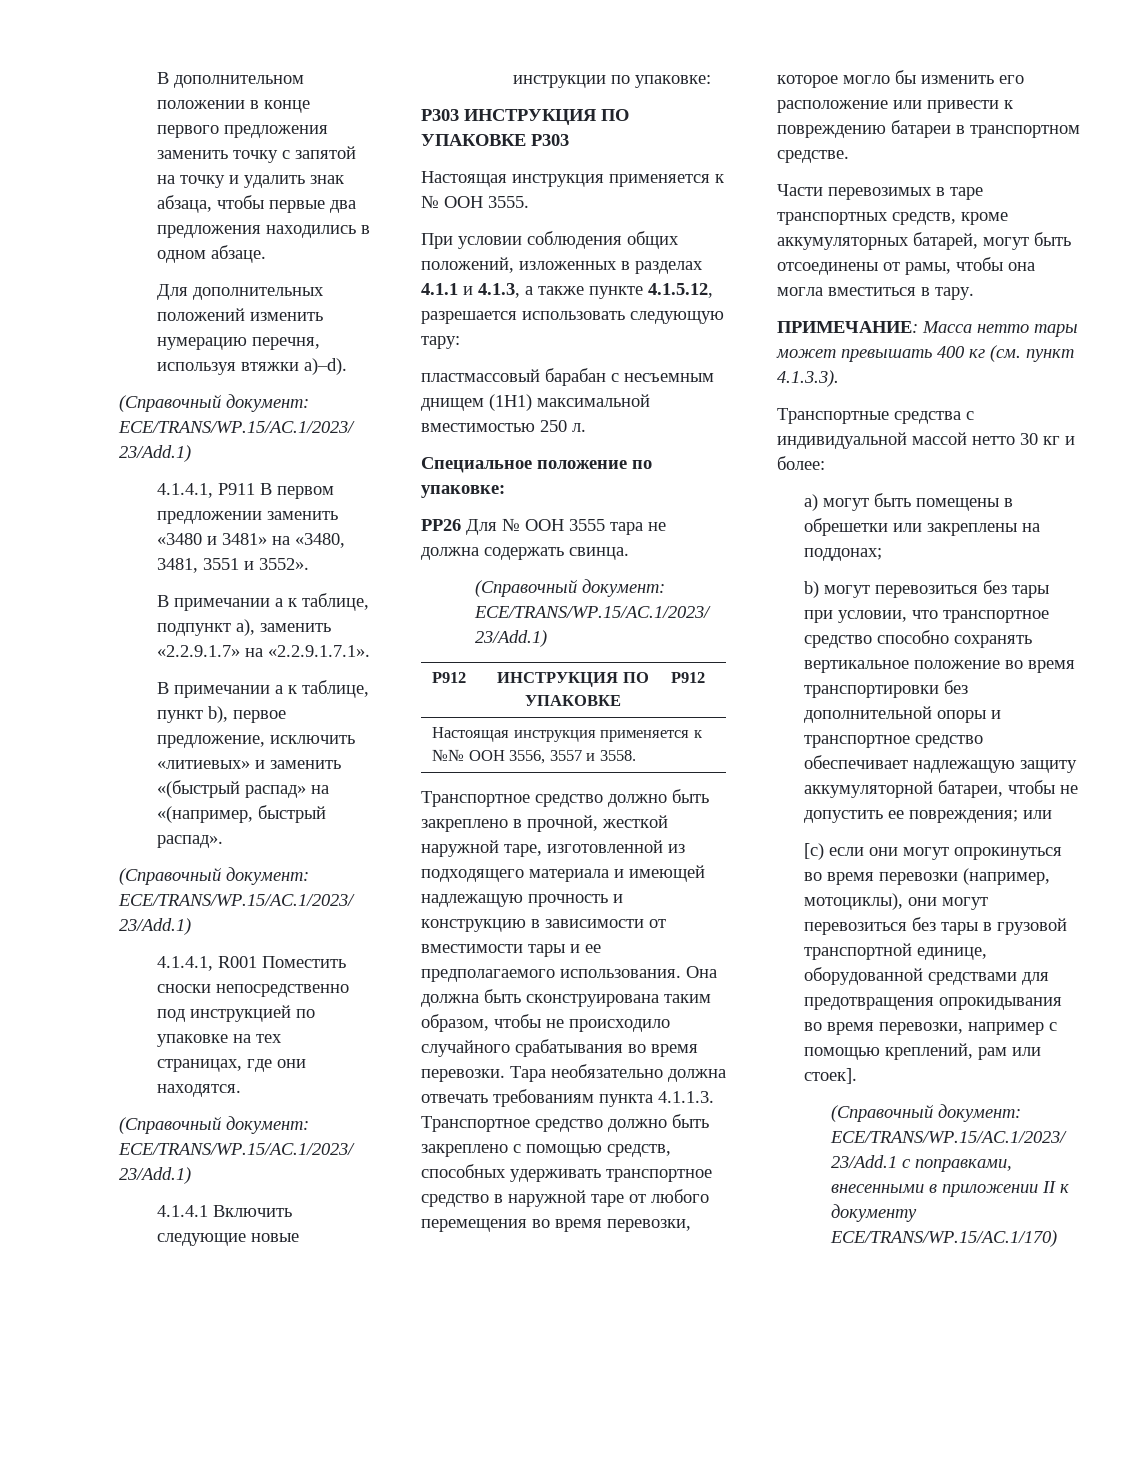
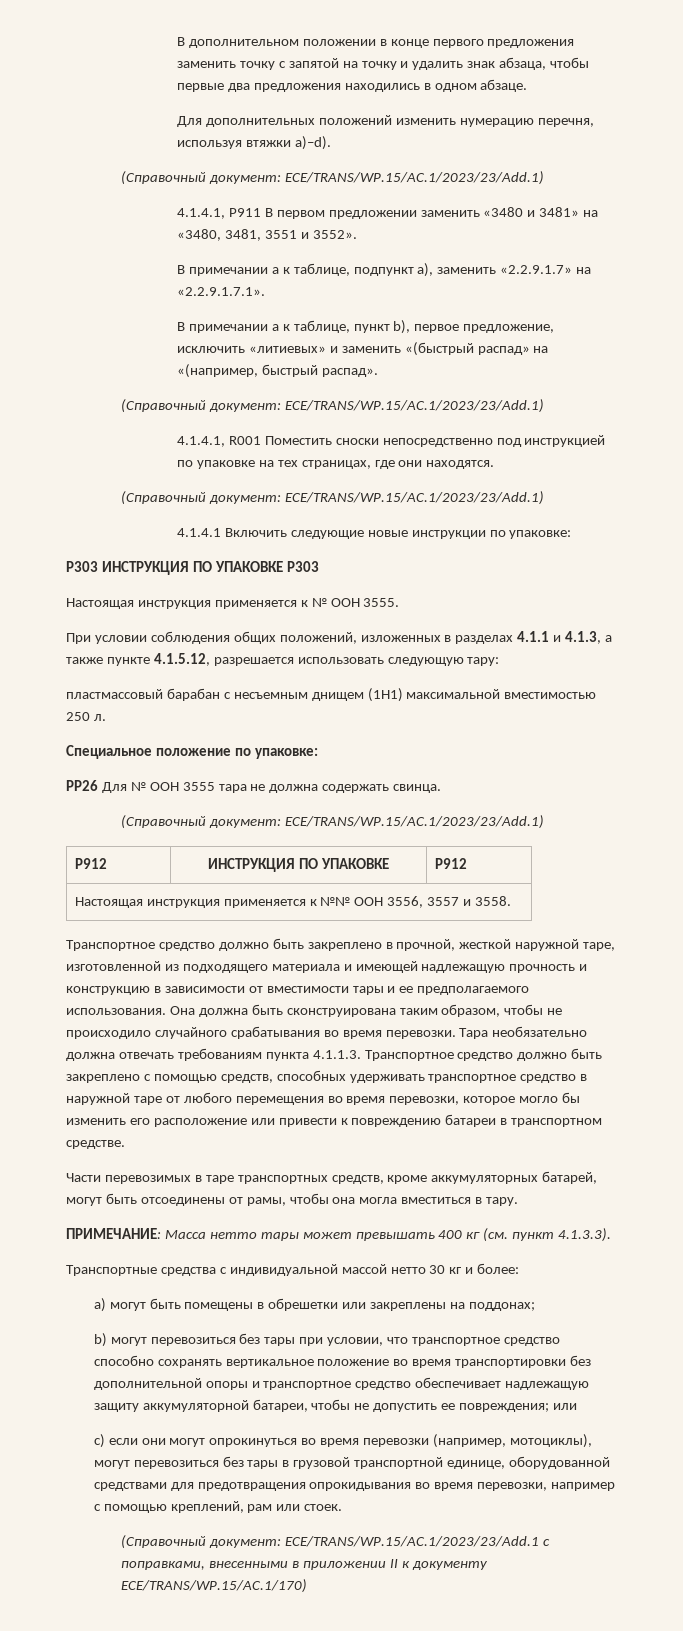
- [c) если они могут опрокинуться во время перевозки (например, мотоциклы), они могут перевозиться без тары в грузовой транспортной единице, оборудованной средствами для предотвращения опрокидывания во время перевозки, например с помощью креплений, рам или стоек].
+ c) если они могут опрокинуться во время перевозки (например, мотоциклы), могут перевозиться без тары в грузовой транспортной единице, оборудованной средствами для предотвращения опрокидывания во время перевозки, например с помощью креплений, рам или стоек.

